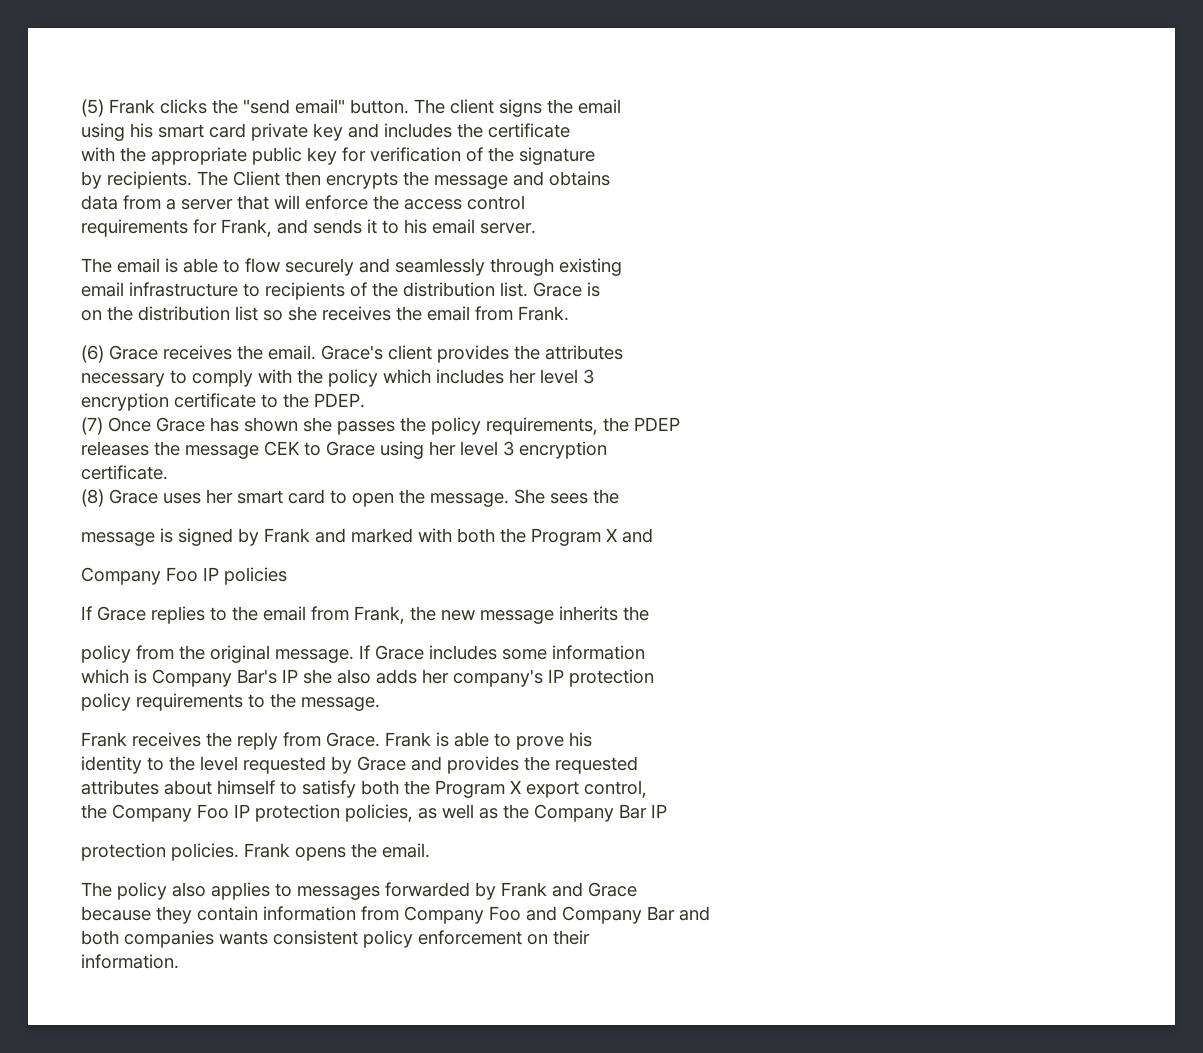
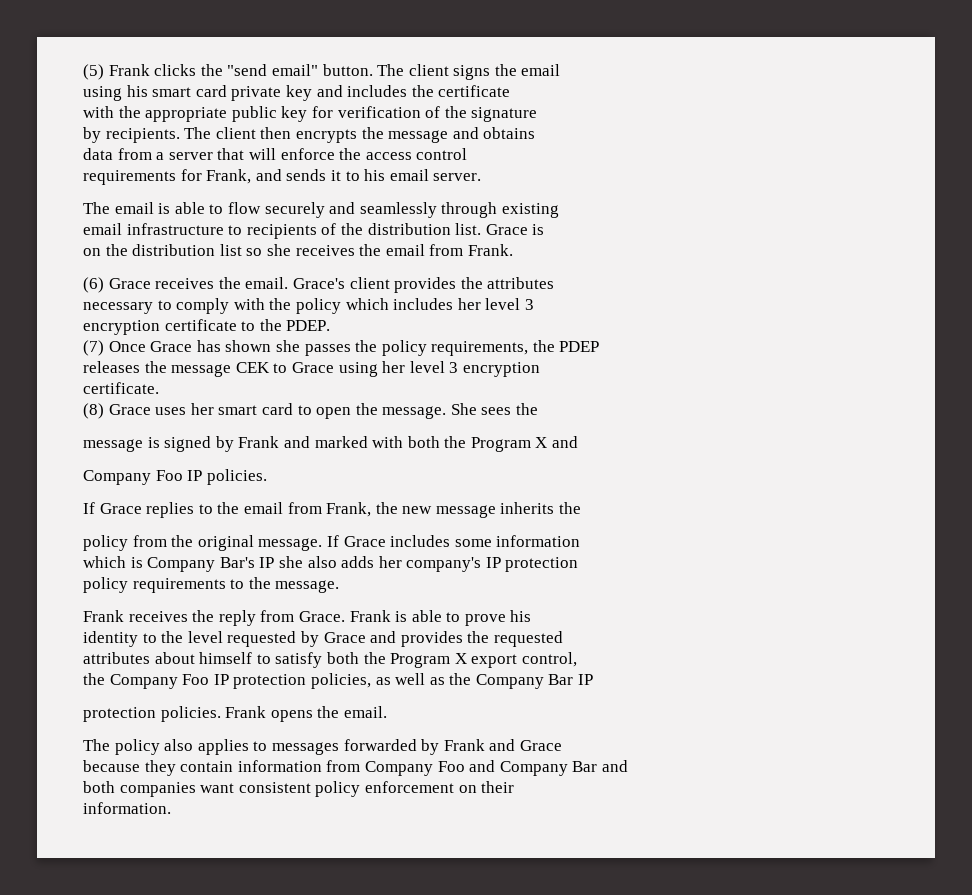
- The Client then encrypts the message and obtains
+ The client then encrypts the message and obtains
- Company Foo IP policies
+ Company Foo IP policies.
- both companies wants consistent policy enforcement on their
+ both companies want consistent policy enforcement on their

